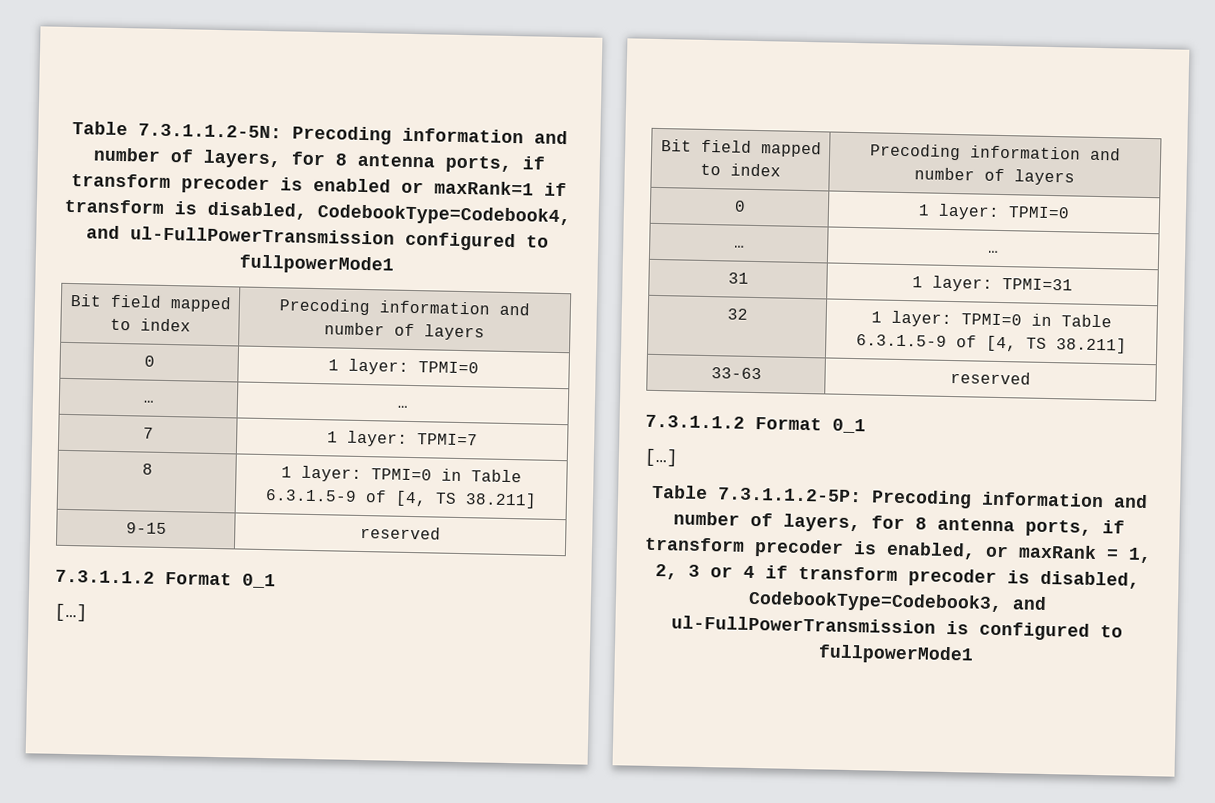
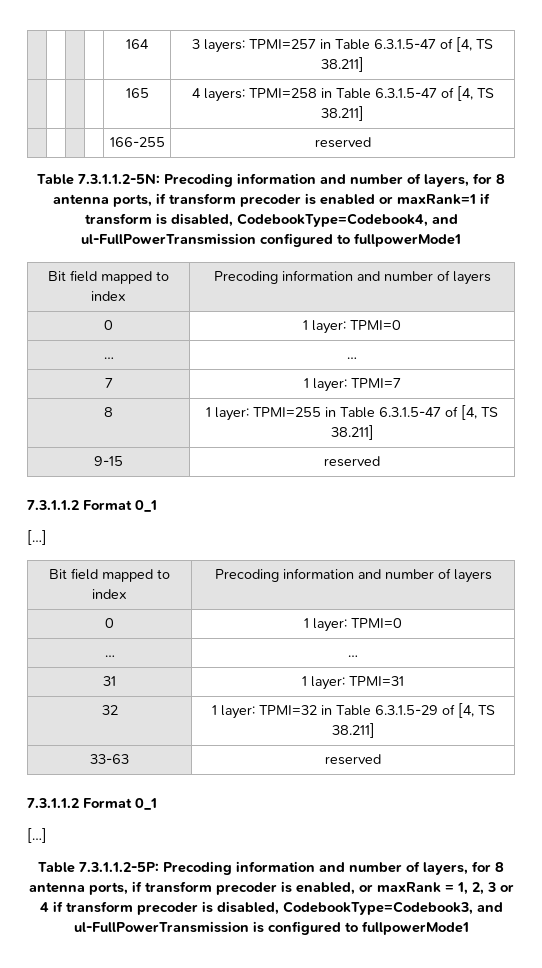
+ | | | | 164 | 3 layers: TPMI=257 in Table 6.3.1.5-47 of [4, TS 38.211]
+ | | | | 165 | 4 layers: TPMI=258 in Table 6.3.1.5-47 of [4, TS 38.211]
+ | | | | 166-255 | reserved
- 8 | 1 layer: TPMI=0 in Table 6.3.1.5-9 of [4, TS 38.211]
+ 8 | 1 layer: TPMI=255 in Table 6.3.1.5-47 of [4, TS 38.211]
- 32 | 1 layer: TPMI=0 in Table 6.3.1.5-9 of [4, TS 38.211]
+ 32 | 1 layer: TPMI=32 in Table 6.3.1.5-29 of [4, TS 38.211]

